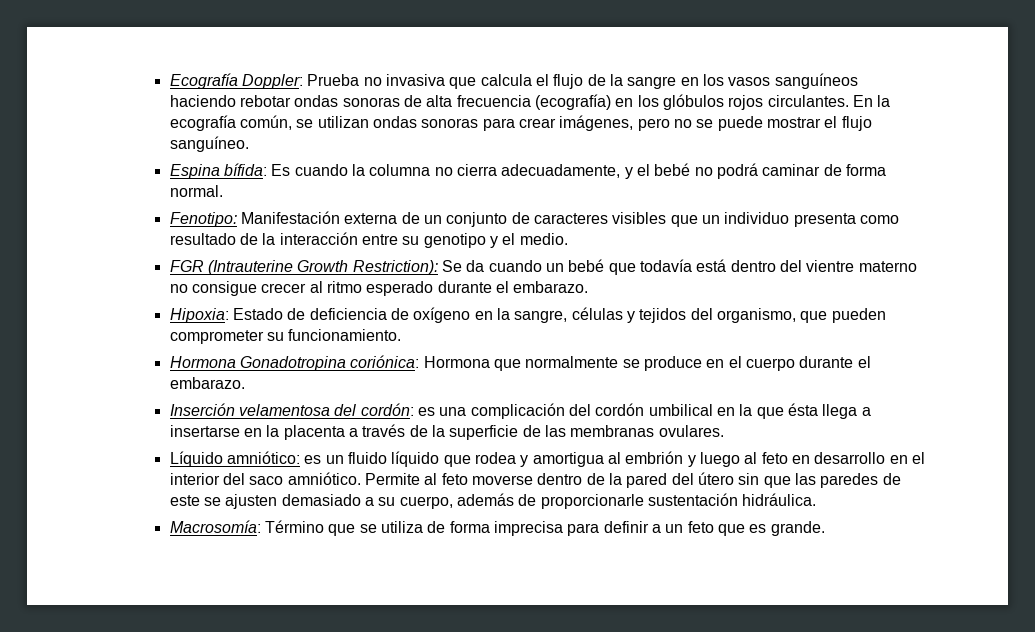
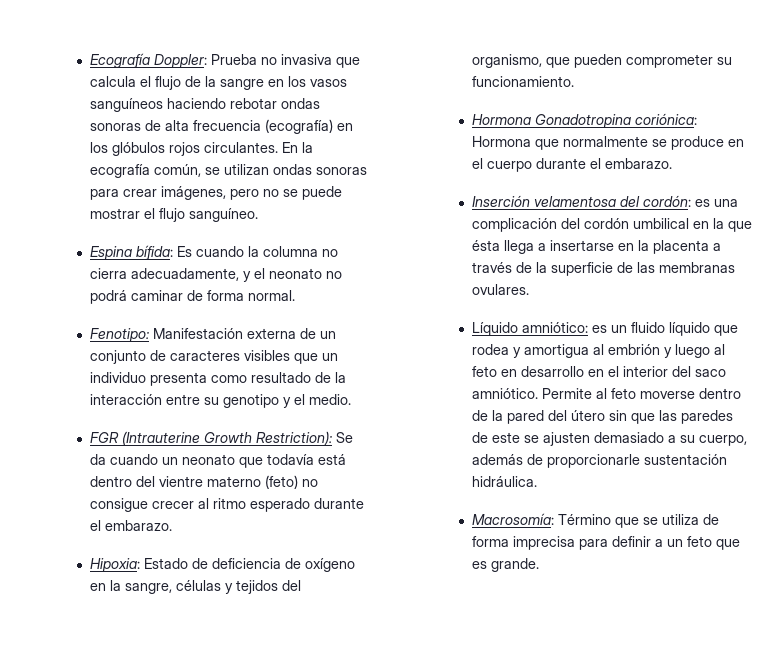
- Espina bífida: Es cuando la columna no cierra adecuadamente, y el bebé no podrá caminar de forma normal.
+ Espina bífida: Es cuando la columna no cierra adecuadamente, y el neonato no podrá caminar de forma normal.
- FGR (Intrauterine Growth Restriction): Se da cuando un bebé que todavía está dentro del vientre materno no consigue crecer al ritmo esperado durante el embarazo.
+ FGR (Intrauterine Growth Restriction): Se da cuando un neonato que todavía está dentro del vientre materno (feto) no consigue crecer al ritmo esperado durante el embarazo.

